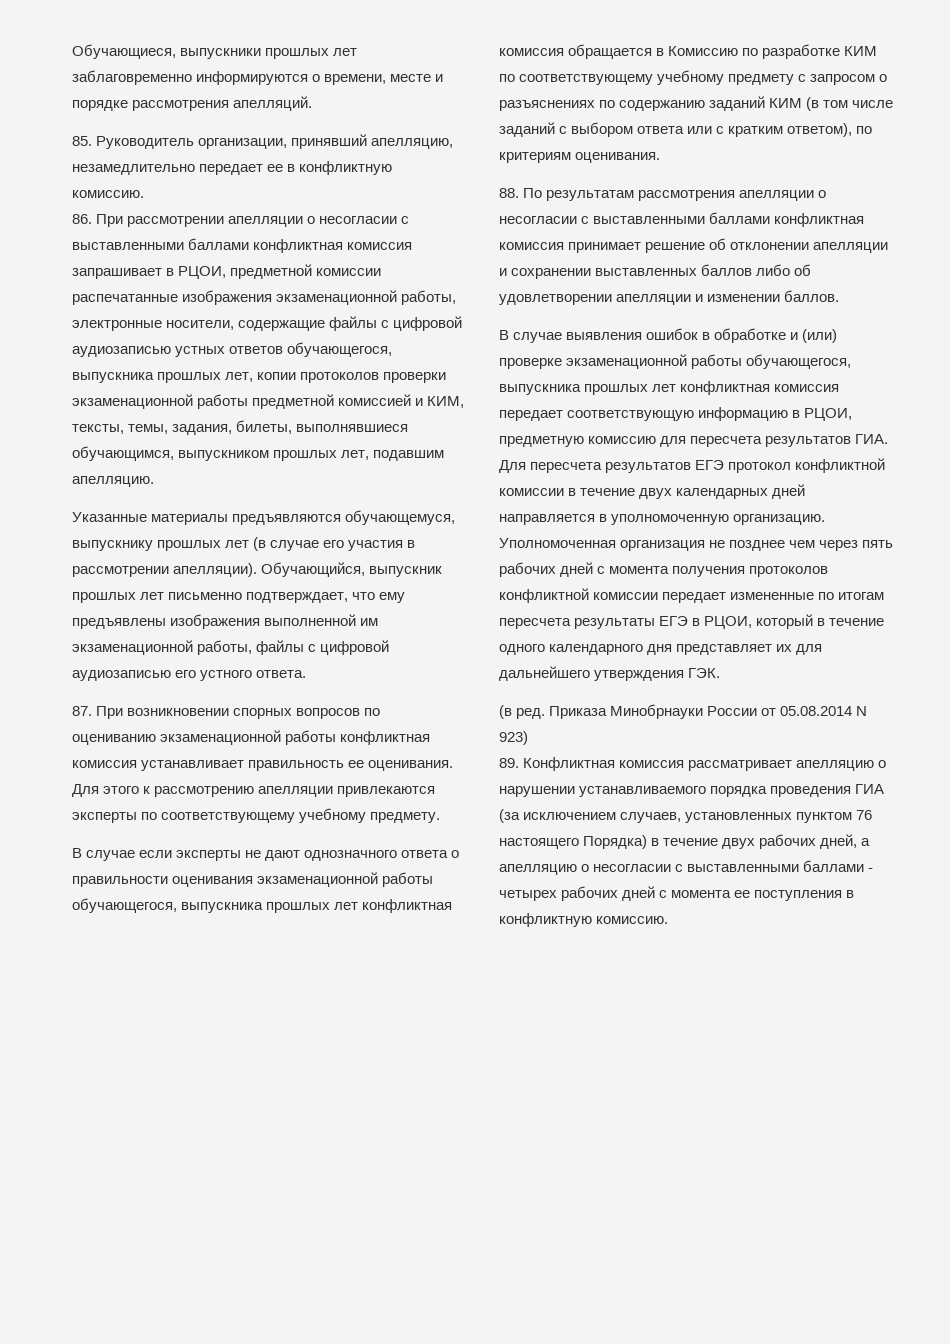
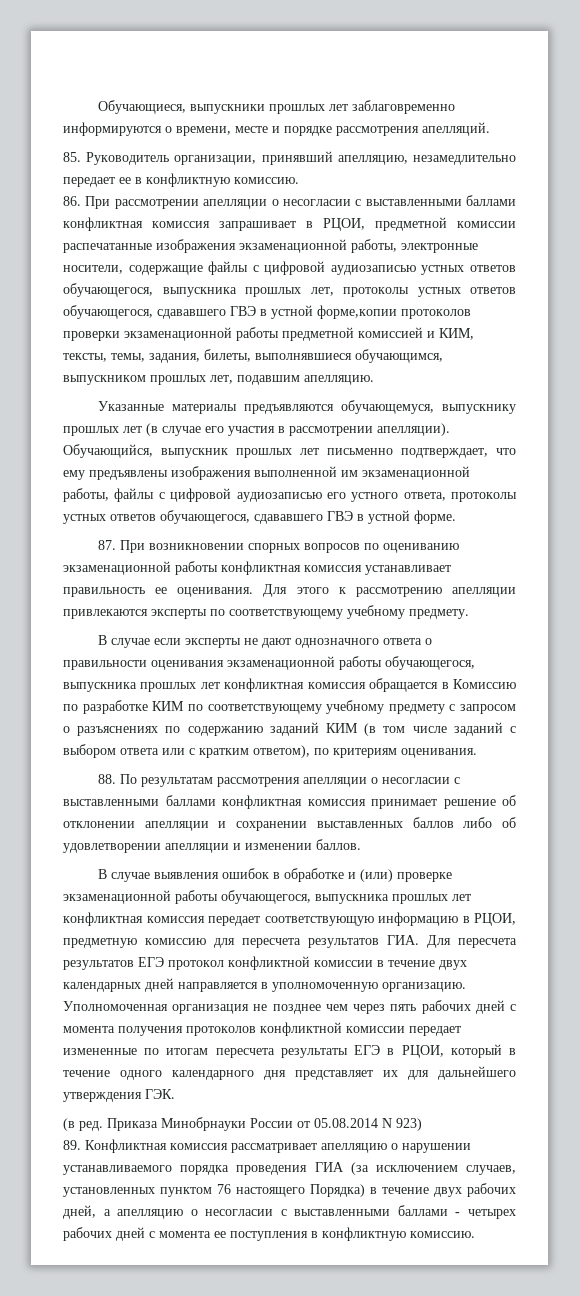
- 86. При рассмотрении апелляции о несогласии с выставленными баллами конфликтная комиссия запрашивает в РЦОИ, предметной комиссии распечатанные изображения экзаменационной работы, электронные носители, содержащие файлы с цифровой аудиозаписью устных ответов обучающегося, выпускника прошлых лет, копии протоколов проверки экзаменационной работы предметной комиссией и КИМ, тексты, темы, задания, билеты, выполнявшиеся обучающимся, выпускником прошлых лет, подавшим апелляцию.
+ 86. При рассмотрении апелляции о несогласии с выставленными баллами конфликтная комиссия запрашивает в РЦОИ, предметной комиссии распечатанные изображения экзаменационной работы, электронные носители, содержащие файлы с цифровой аудиозаписью устных ответов обучающегося, выпускника прошлых лет, протоколы устных ответов обучающегося, сдававшего ГВЭ в устной форме,копии протоколов проверки экзаменационной работы предметной комиссией и КИМ, тексты, темы, задания, билеты, выполнявшиеся обучающимся, выпускником прошлых лет, подавшим апелляцию.
- Обучающийся, выпускник прошлых лет письменно подтверждает, что ему предъявлены изображения выполненной им экзаменационной работы, файлы с цифровой аудиозаписью его устного ответа.
+ Обучающийся, выпускник прошлых лет письменно подтверждает, что ему предъявлены изображения выполненной им экзаменационной работы, файлы с цифровой аудиозаписью его устного ответа, протоколы устных ответов обучающегося, сдававшего ГВЭ в устной форме.

